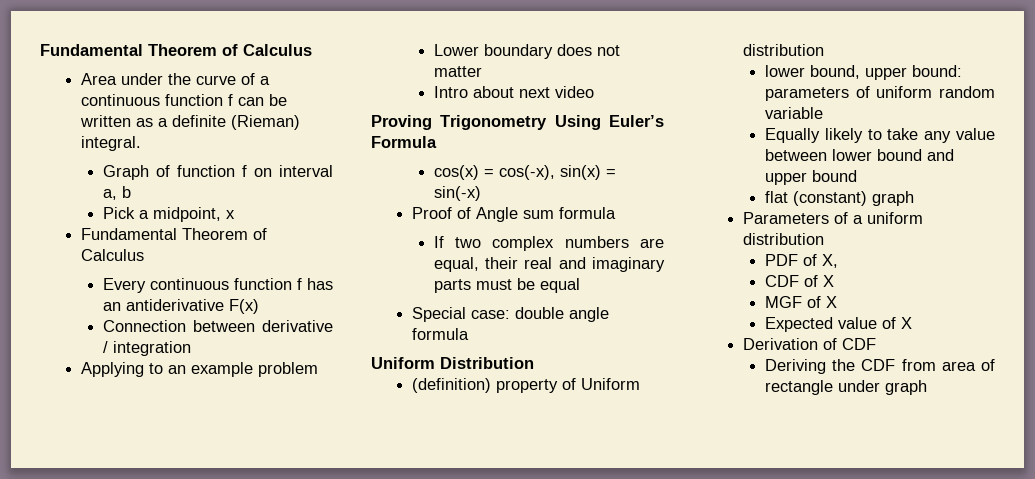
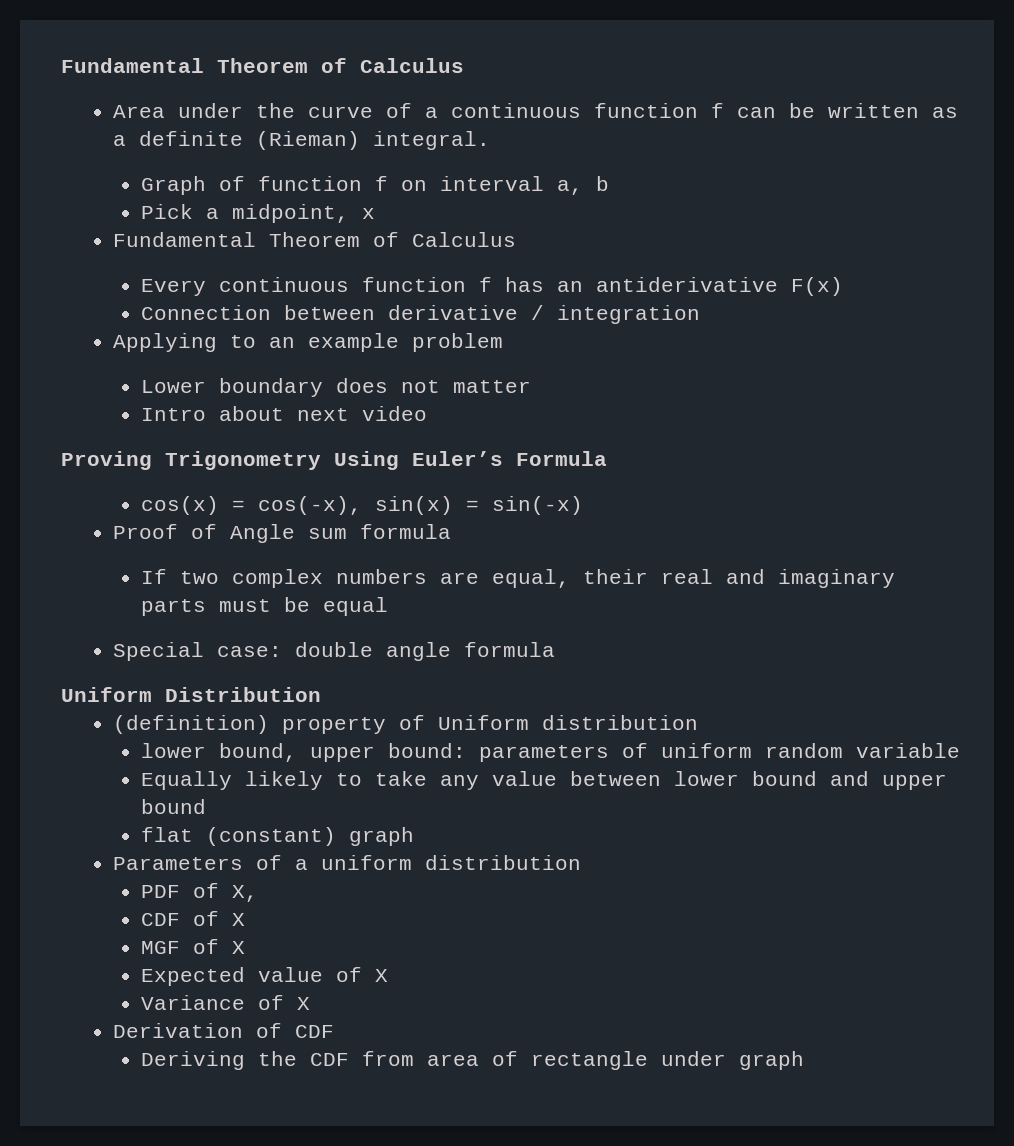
+ Variance of X

